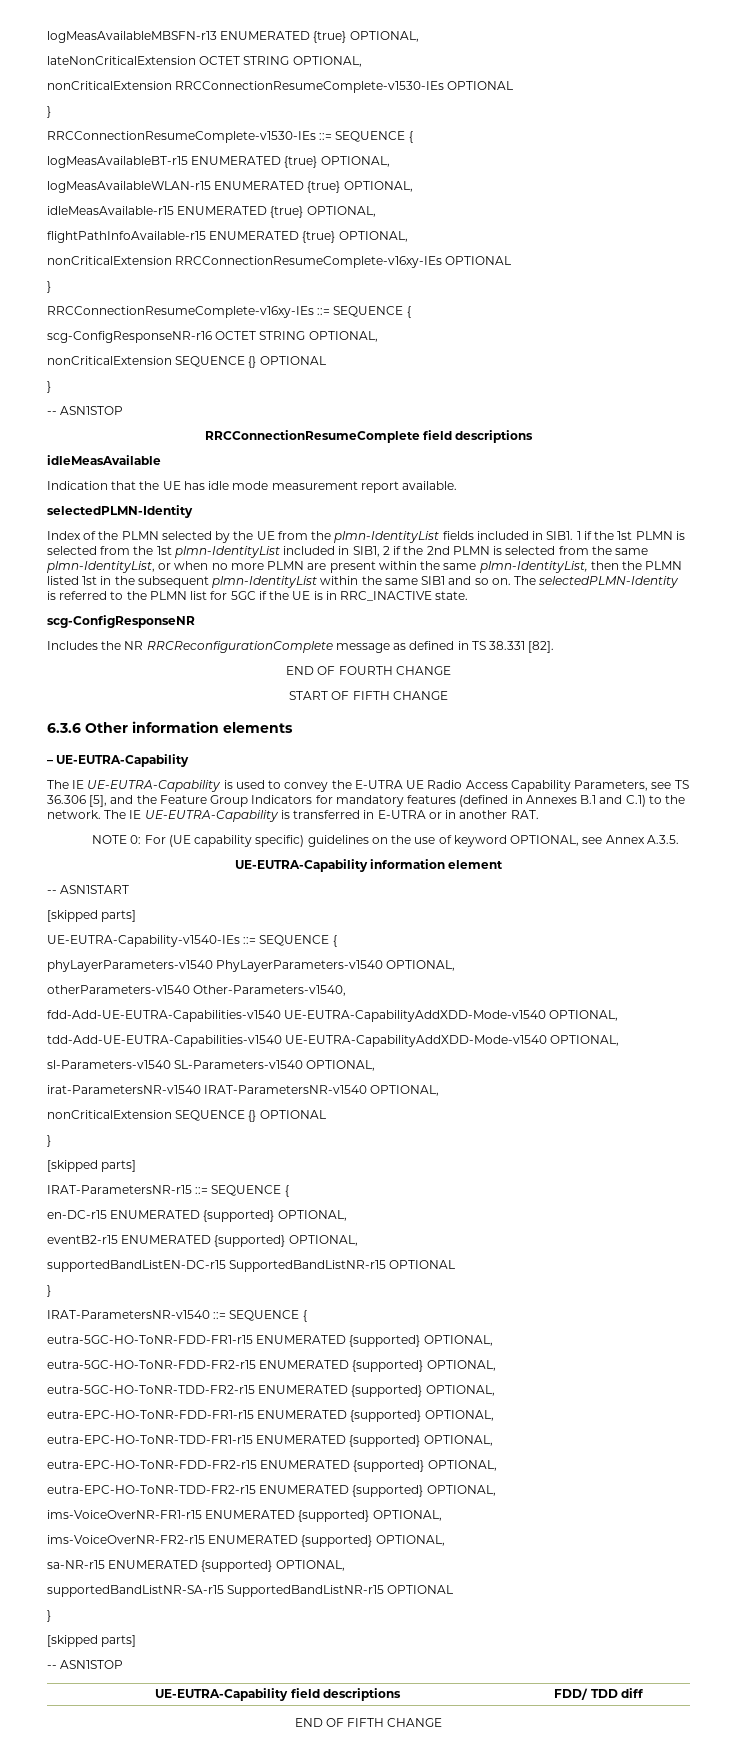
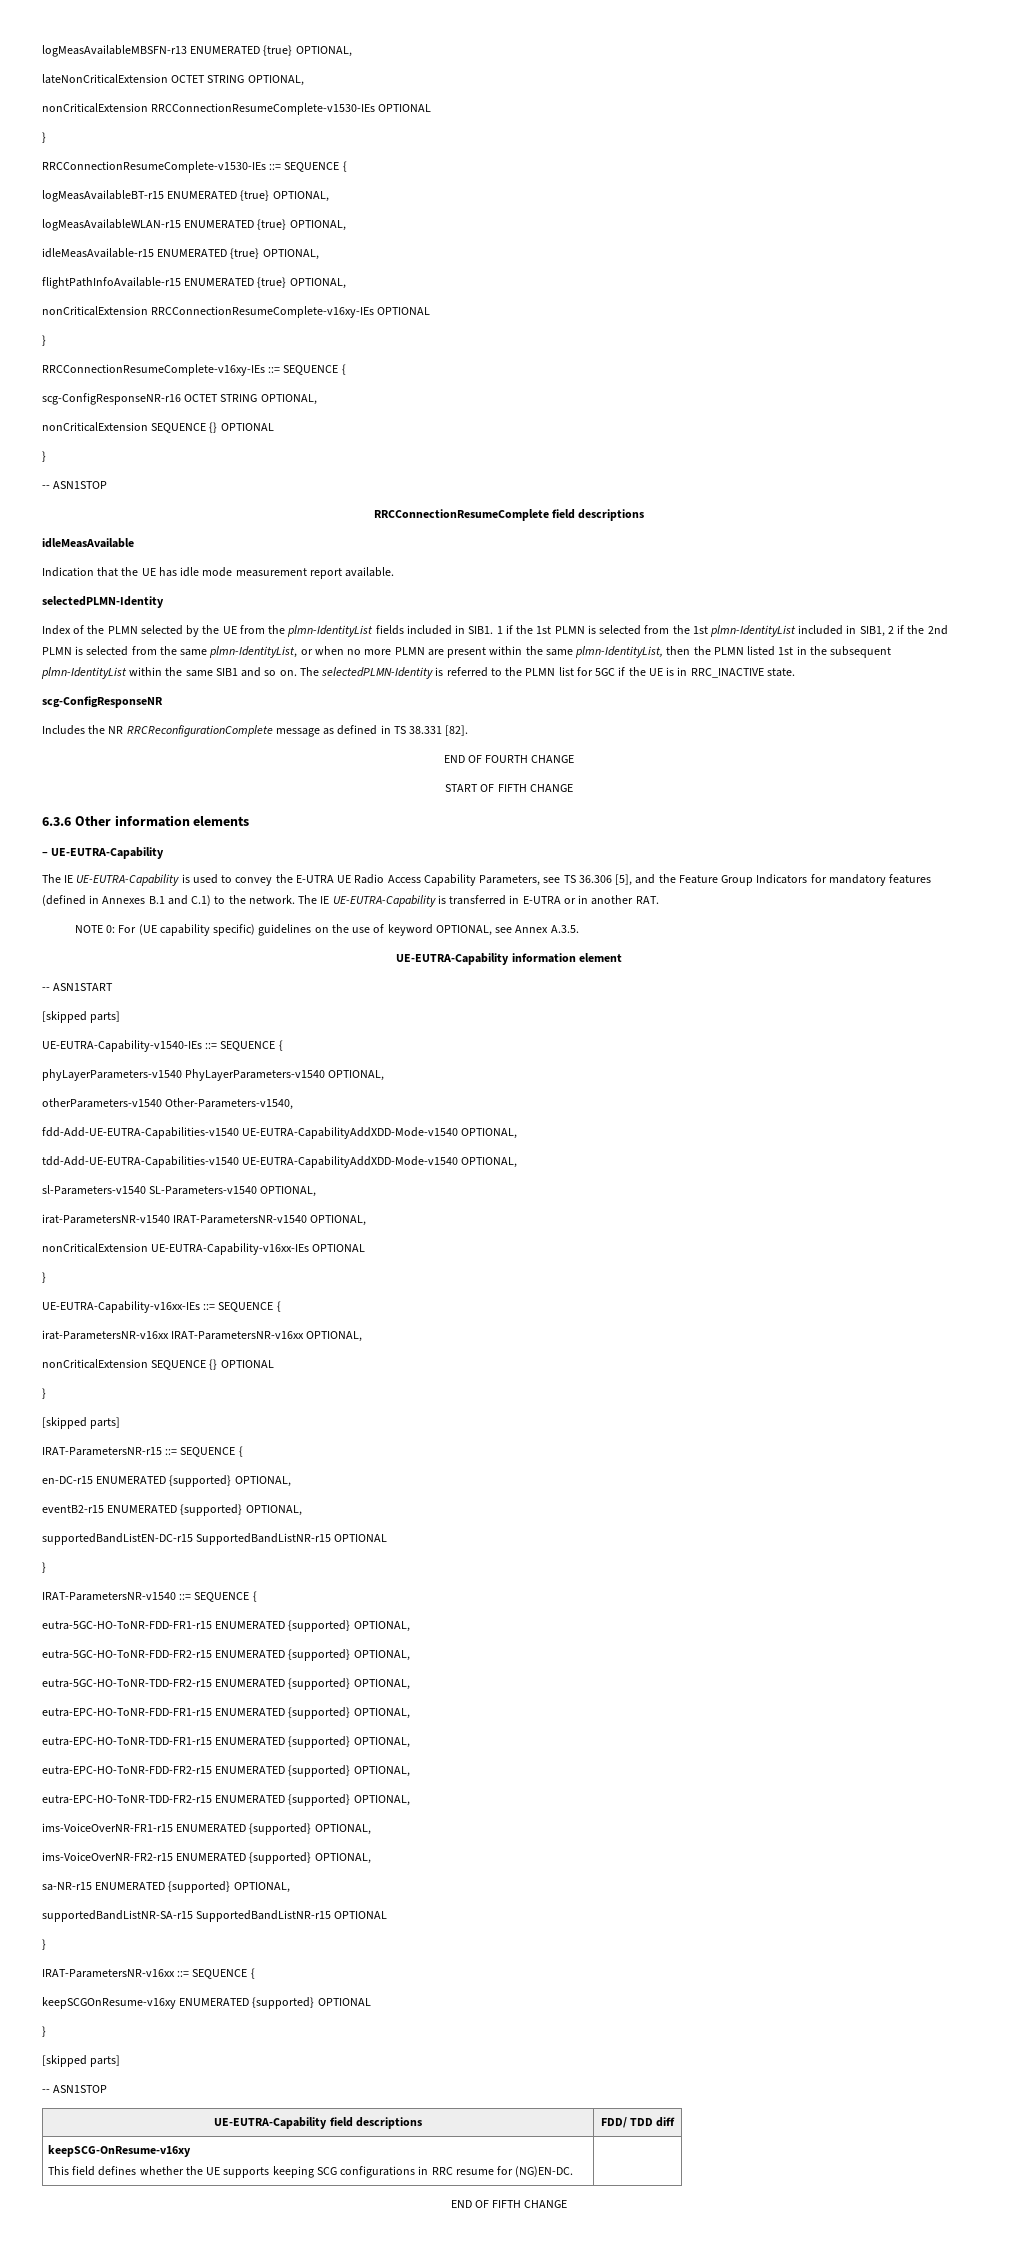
+ nonCriticalExtension UE-EUTRA-Capability-v16xx-IEs OPTIONAL
+ }
+ UE-EUTRA-Capability-v16xx-IEs ::= SEQUENCE {
+ irat-ParametersNR-v16xx IRAT-ParametersNR-v16xx OPTIONAL,
+ IRAT-ParametersNR-v16xx ::= SEQUENCE {
+ keepSCGOnResume-v16xy ENUMERATED {supported} OPTIONAL
+ }
+ keepSCG-OnResume-v16xy
+ This field defines whether the UE supports keeping SCG configurations in RRC resume for (NG)EN-DC. |

